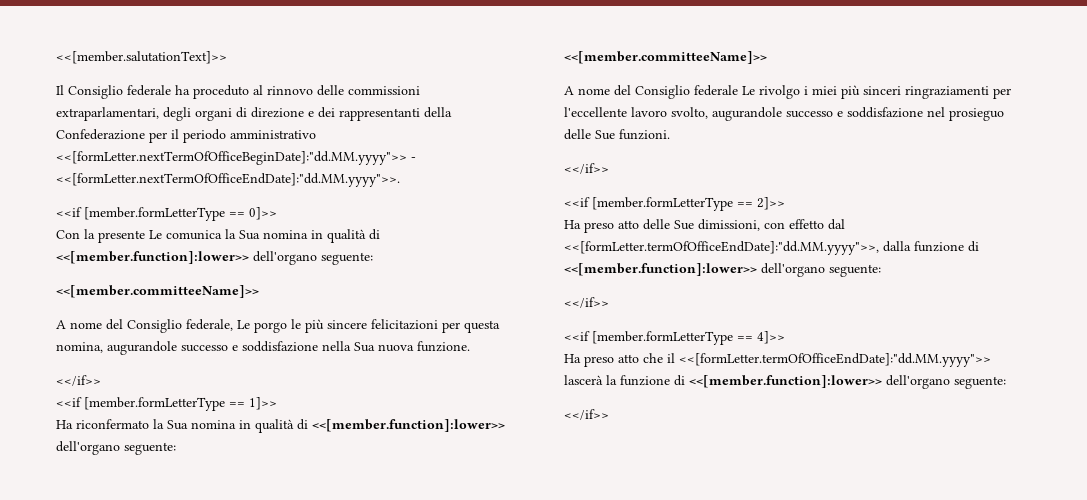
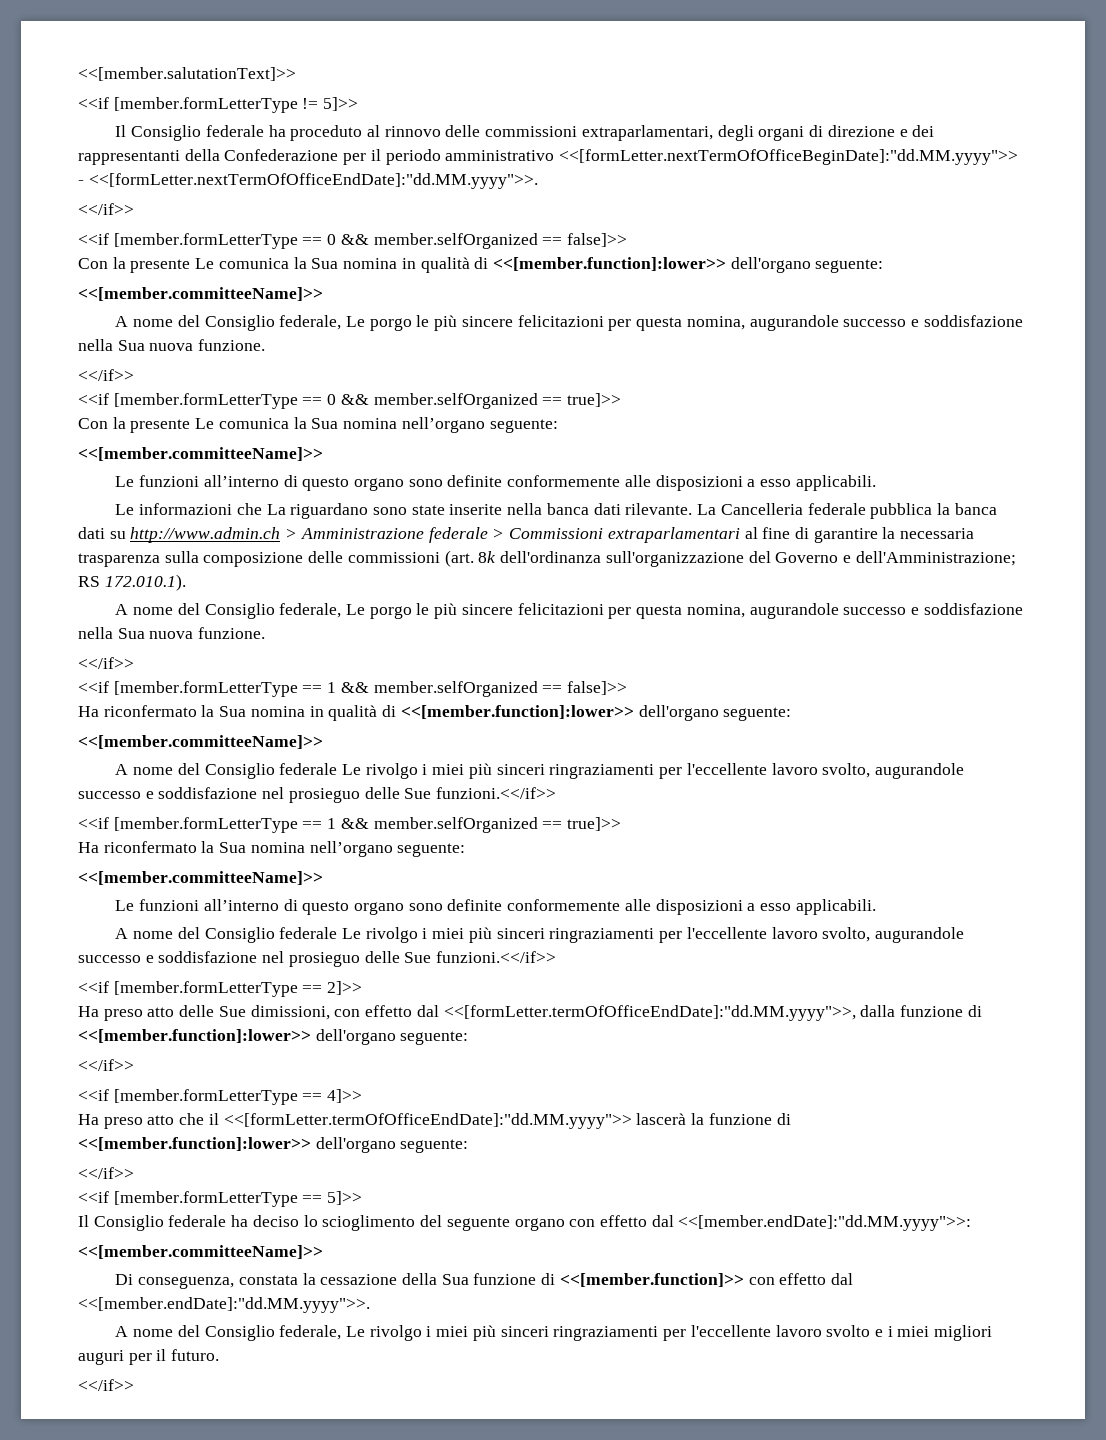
+ <<if [member.formLetterType != 5]>>
  Il Consiglio federale ha proceduto al rinnovo delle commissioni extraparlamentari, degli organi di direzione e dei rappresentanti della Confederazione per il periodo amministrativo <<[formLetter.nextTermOfOfficeBeginDate]:"dd.MM.yyyy">> - <<[formLetter.nextTermOfOfficeEndDate]:"dd.MM.yyyy">>.
- <<if [member.formLetterType == 0]>>
+ <</if>>
+ <<if [member.formLetterType == 0 && member.selfOrganized == false]>>
- <<if [member.formLetterType == 1]>>
+ <<if [member.formLetterType == 0 && member.selfOrganized == true]>>
+ Con la presente Le comunica la Sua nomina nell’organo seguente:
+ <<[member.committeeName]>>
+ Le funzioni all’interno di questo organo sono definite conformemente alle disposizioni a esso applicabili.
+ Le informazioni che La riguardano sono state inserite nella banca dati rilevante. La Cancelleria federale pubblica la banca dati su http://www.admin.ch > Amministrazione federale > Commissioni extraparlamentari al fine di garantire la necessaria trasparenza sulla composizione delle commissioni (art. 8k dell'ordinanza sull'organizzazione del Governo e dell'Amministrazione; RS 172.010.1).
+ A nome del Consiglio federale, Le porgo le più sincere felicitazioni per questa nomina, augurandole successo e soddisfazione nella Sua nuova funzione.
+ <</if>>
+ <<if [member.formLetterType == 1 && member.selfOrganized == false]>>
  Ha riconfermato la Sua nomina in qualità di <<[member.function]:lower>> dell'organo seguente:
  <<[member.committeeName]>>
- A nome del Consiglio federale Le rivolgo i miei più sinceri ringraziamenti per l'eccellente lavoro svolto, augurandole successo e soddisfazione nel prosieguo delle Sue funzioni.
- <</if>>
+ A nome del Consiglio federale Le rivolgo i miei più sinceri ringraziamenti per l'eccellente lavoro svolto, augurandole successo e soddisfazione nel prosieguo delle Sue funzioni.<</if>>
+ <<if [member.formLetterType == 1 && member.selfOrganized == true]>>
+ Ha riconfermato la Sua nomina nell’organo seguente:
+ <<[member.committeeName]>>
+ Le funzioni all’interno di questo organo sono definite conformemente alle disposizioni a esso applicabili.
+ A nome del Consiglio federale Le rivolgo i miei più sinceri ringraziamenti per l'eccellente lavoro svolto, augurandole successo e soddisfazione nel prosieguo delle Sue funzioni.<</if>>
+ <<if [member.formLetterType == 5]>>
+ Il Consiglio federale ha deciso lo scioglimento del seguente organo con effetto dal <<[member.endDate]:"dd.MM.yyyy">>:
+ <<[member.committeeName]>>
+ Di conseguenza, constata la cessazione della Sua funzione di <<[member.function]>> con effetto dal <<[member.endDate]:"dd.MM.yyyy">>.
+ A nome del Consiglio federale, Le rivolgo i miei più sinceri ringraziamenti per l'eccellente lavoro svolto e i miei migliori auguri per il futuro.
+ <</if>>

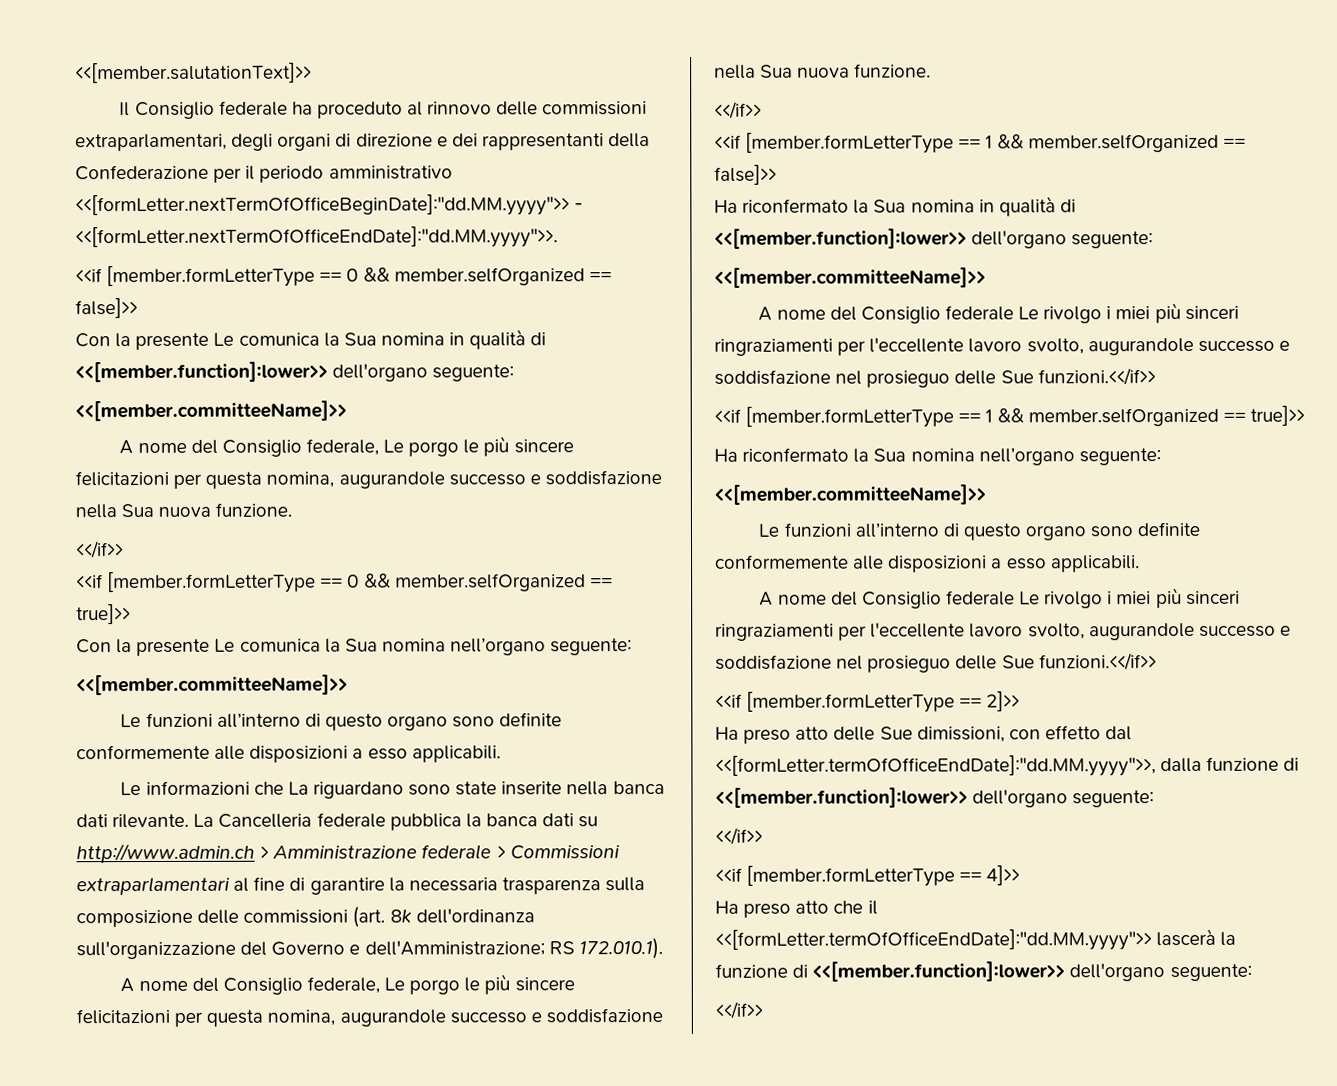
- <<if [member.formLetterType != 5]>>
  Il Consiglio federale ha proceduto al rinnovo delle commissioni extraparlamentari, degli organi di direzione e dei rappresentanti della Confederazione per il periodo amministrativo <<[formLetter.nextTermOfOfficeBeginDate]:"dd.MM.yyyy">> - <<[formLetter.nextTermOfOfficeEndDate]:"dd.MM.yyyy">>.
- <</if>>
- <<if [member.formLetterType == 5]>>
- Il Consiglio federale ha deciso lo scioglimento del seguente organo con effetto dal <<[member.endDate]:"dd.MM.yyyy">>:
- <<[member.committeeName]>>
- Di conseguenza, constata la cessazione della Sua funzione di <<[member.function]>> con effetto dal <<[member.endDate]:"dd.MM.yyyy">>.
- A nome del Consiglio federale, Le rivolgo i miei più sinceri ringraziamenti per l'eccellente lavoro svolto e i miei migliori auguri per il futuro.
- <</if>>

